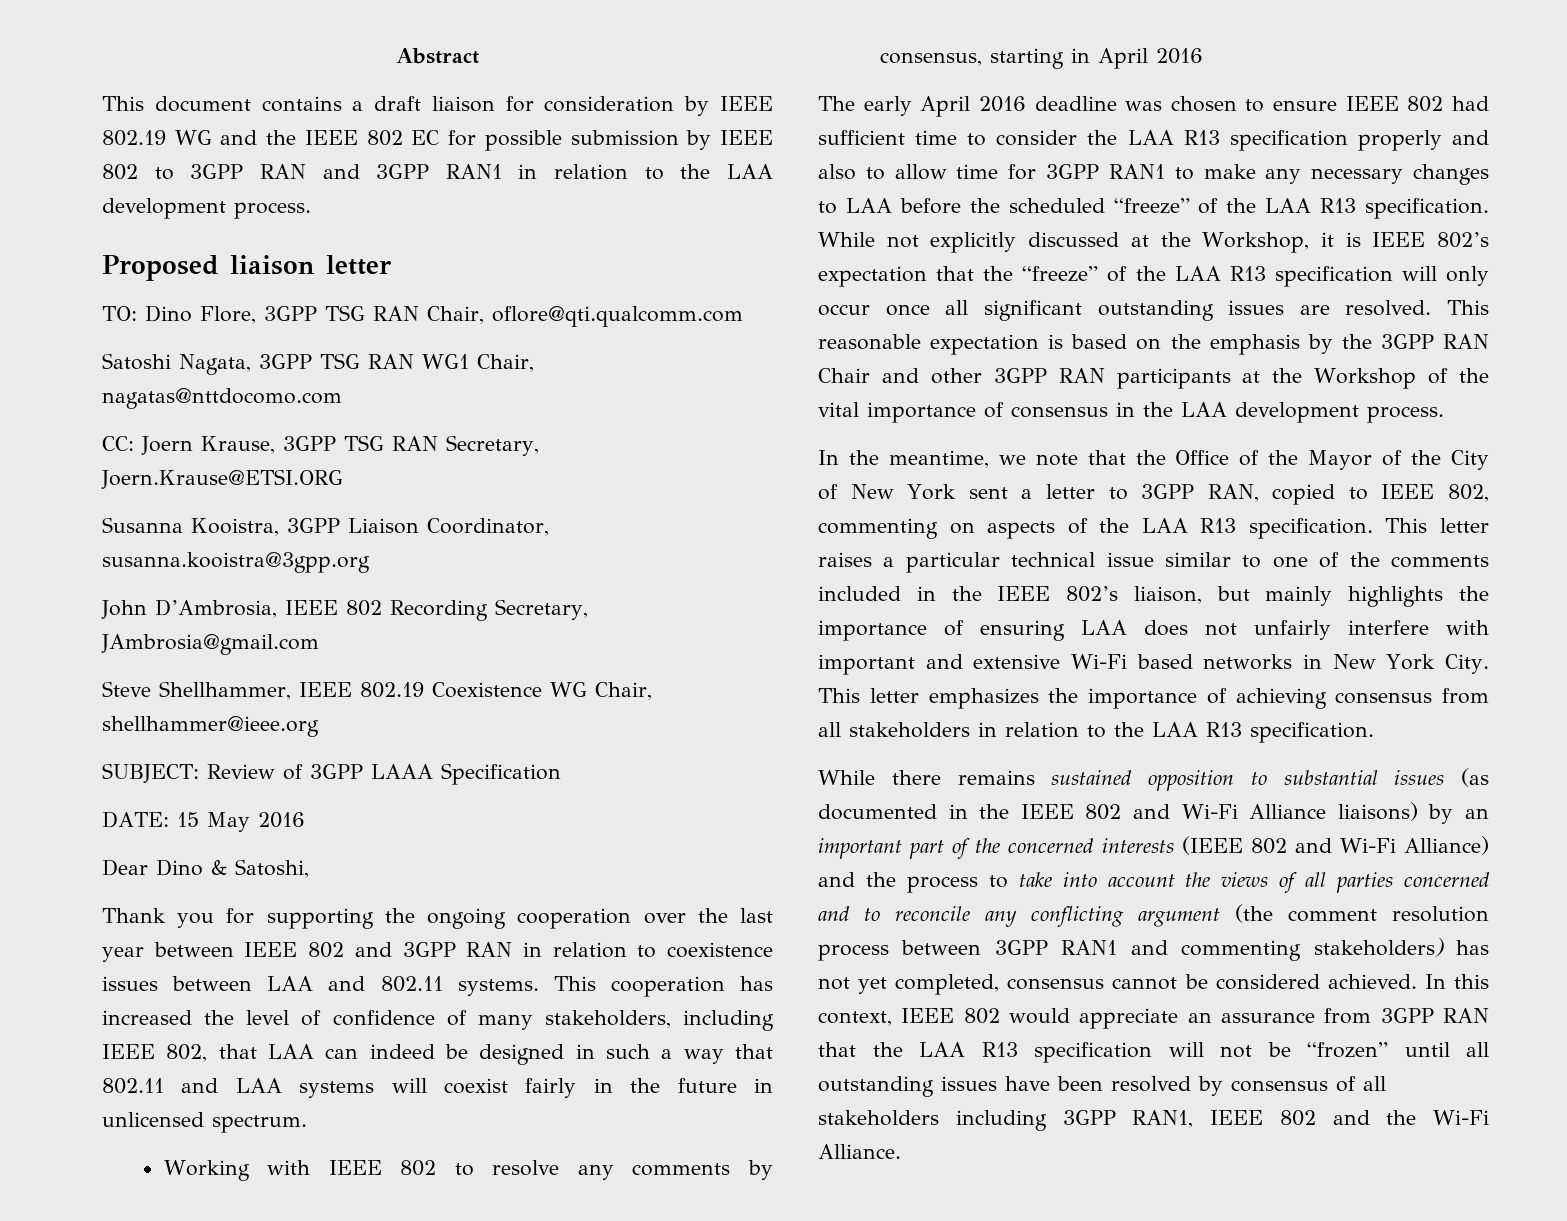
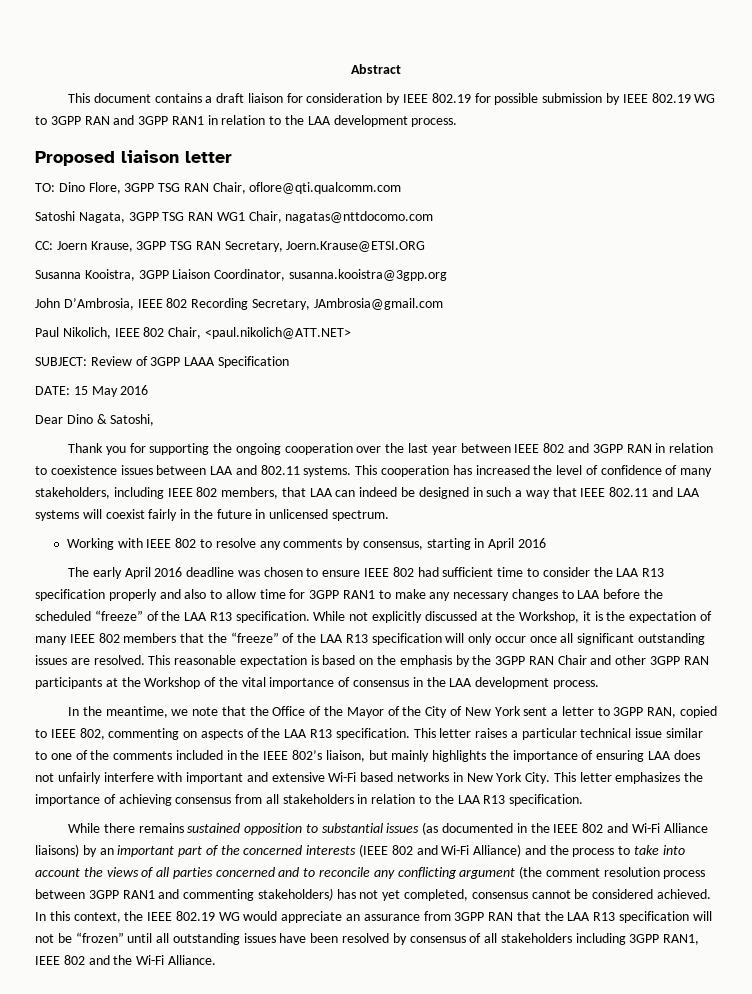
- This document contains a draft liaison for consideration by IEEE 802.19 WG and the IEEE 802 EC for possible submission by IEEE 802 to 3GPP RAN and 3GPP RAN1 in relation to the LAA development process.
+ This document contains a draft liaison for consideration by IEEE 802.19 for possible submission by IEEE 802.19 WG to 3GPP RAN and 3GPP RAN1 in relation to the LAA development process.
- Steve Shellhammer, IEEE 802.19 Coexistence WG Chair, shellhammer@ieee.org
+ Paul Nikolich, IEEE 802 Chair, <paul.nikolich@ATT.NET>
- This cooperation has increased the level of confidence of many stakeholders, including IEEE 802, that LAA can indeed be designed in such a way that 802.11 and LAA systems will coexist fairly in the future in unlicensed spectrum.
+ This cooperation has increased the level of confidence of many stakeholders, including IEEE 802 members, that LAA can indeed be designed in such a way that IEEE 802.11 and LAA systems will coexist fairly in the future in unlicensed spectrum.
- While not explicitly discussed at the Workshop, it is IEEE 802’s expectation that the “freeze” of the LAA R13 specification will only occur once all significant outstanding issues are resolved.
+ While not explicitly discussed at the Workshop, it is the expectation of many IEEE 802 members that the “freeze” of the LAA R13 specification will only occur once all significant outstanding issues are resolved.
- In this context, IEEE 802 would appreciate an assurance from 3GPP RAN that the LAA R13 specification will not be “frozen” until all outstanding issues have been resolved by consensus of all stakeholders including 3GPP RAN1, IEEE 802 and the Wi-Fi Alliance.
+ In this context, the IEEE 802.19 WG would appreciate an assurance from 3GPP RAN that the LAA R13 specification will not be “frozen” until all outstanding issues have been resolved by consensus of all stakeholders including 3GPP RAN1, IEEE 802 and the Wi-Fi Alliance.

